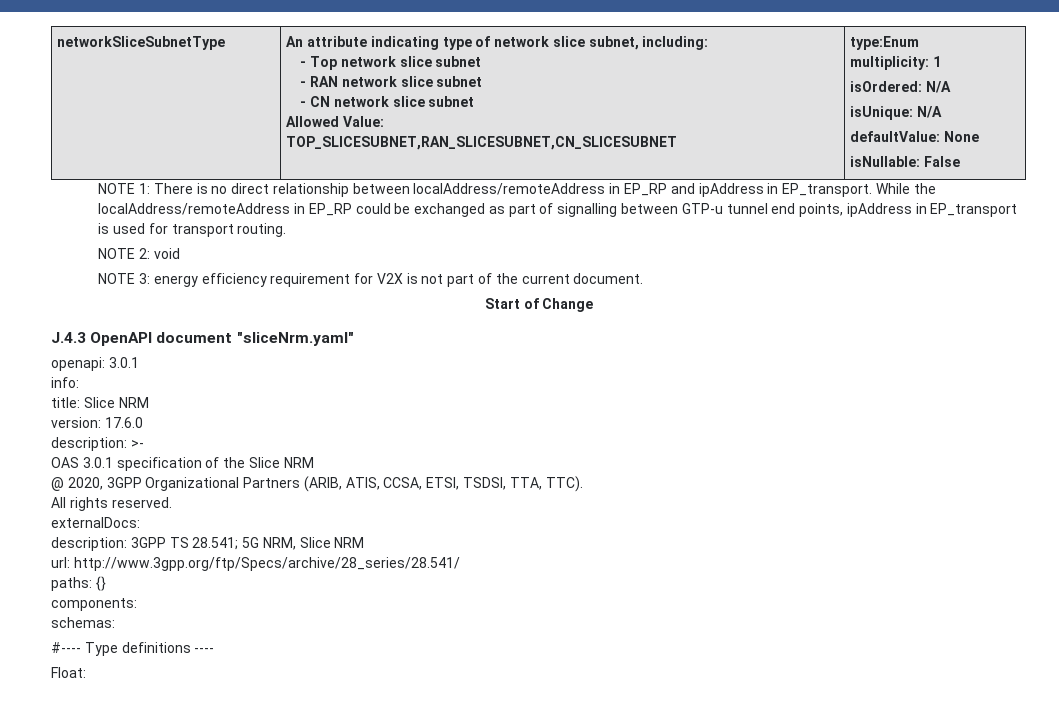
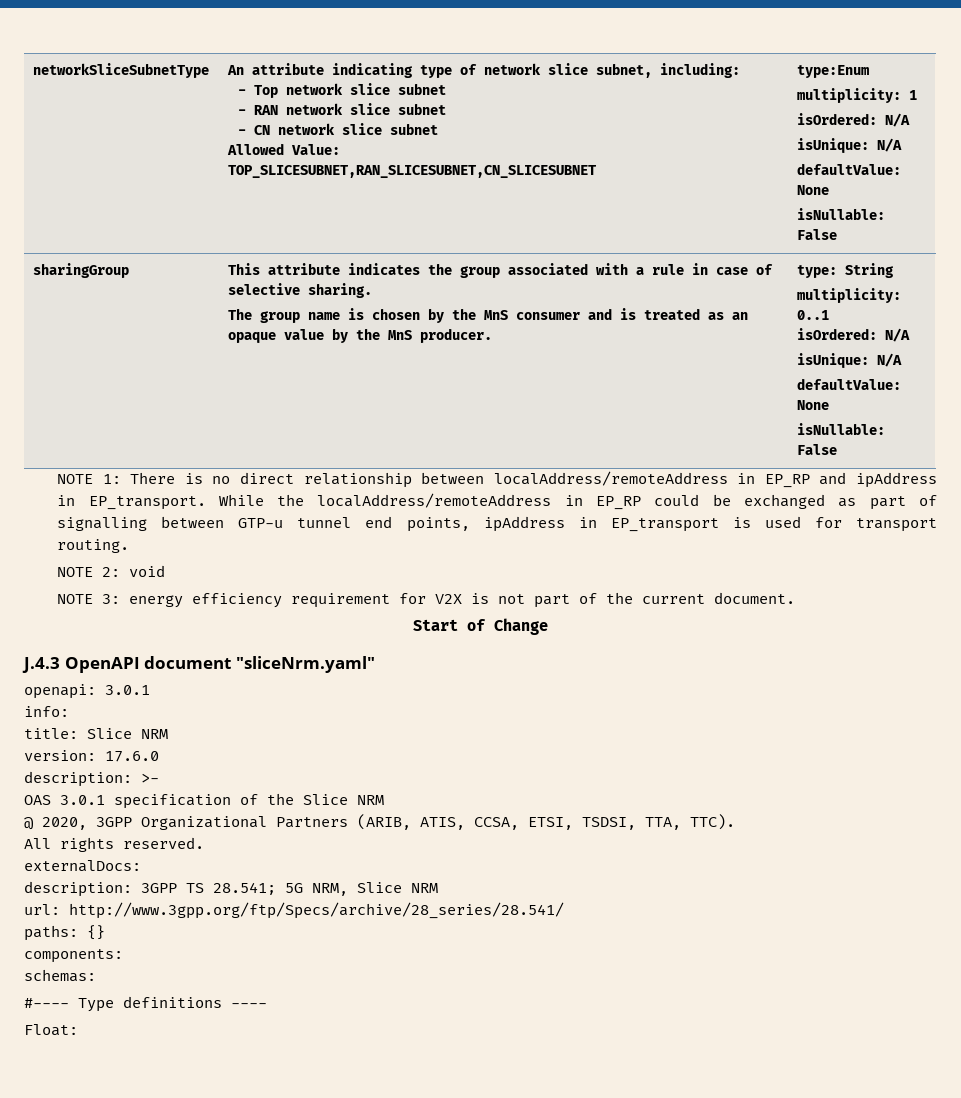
+ sharingGroup | This attribute indicates the group associated with a rule in case of selective sharing.
+ The group name is chosen by the MnS consumer and is treated as an opaque value by the MnS producer. | type: String
+ multiplicity: 0..1
+ isOrdered: N/A
+ isUnique: N/A
+ defaultValue: None
+ isNullable: False

